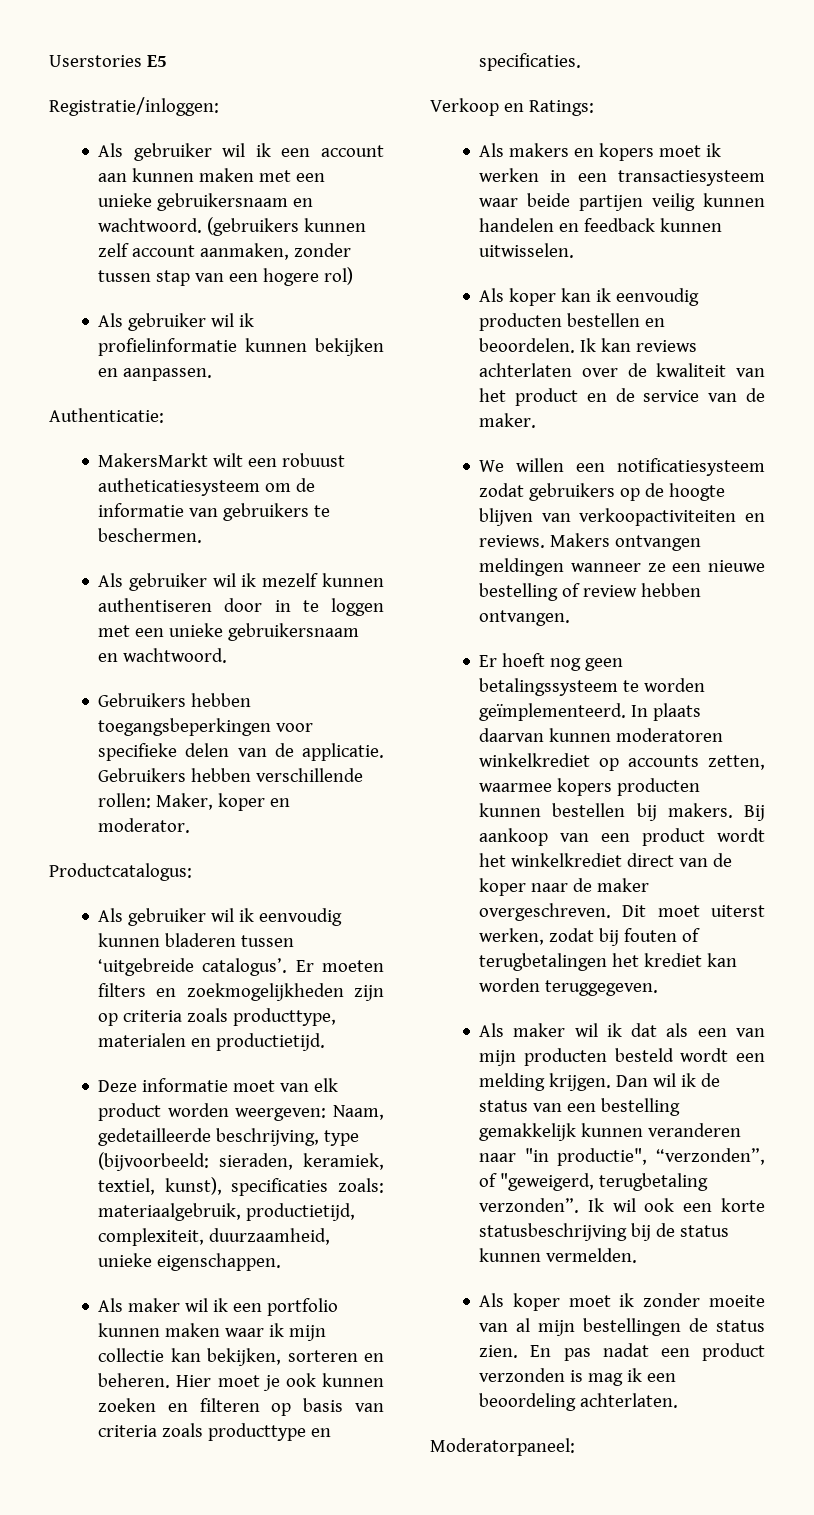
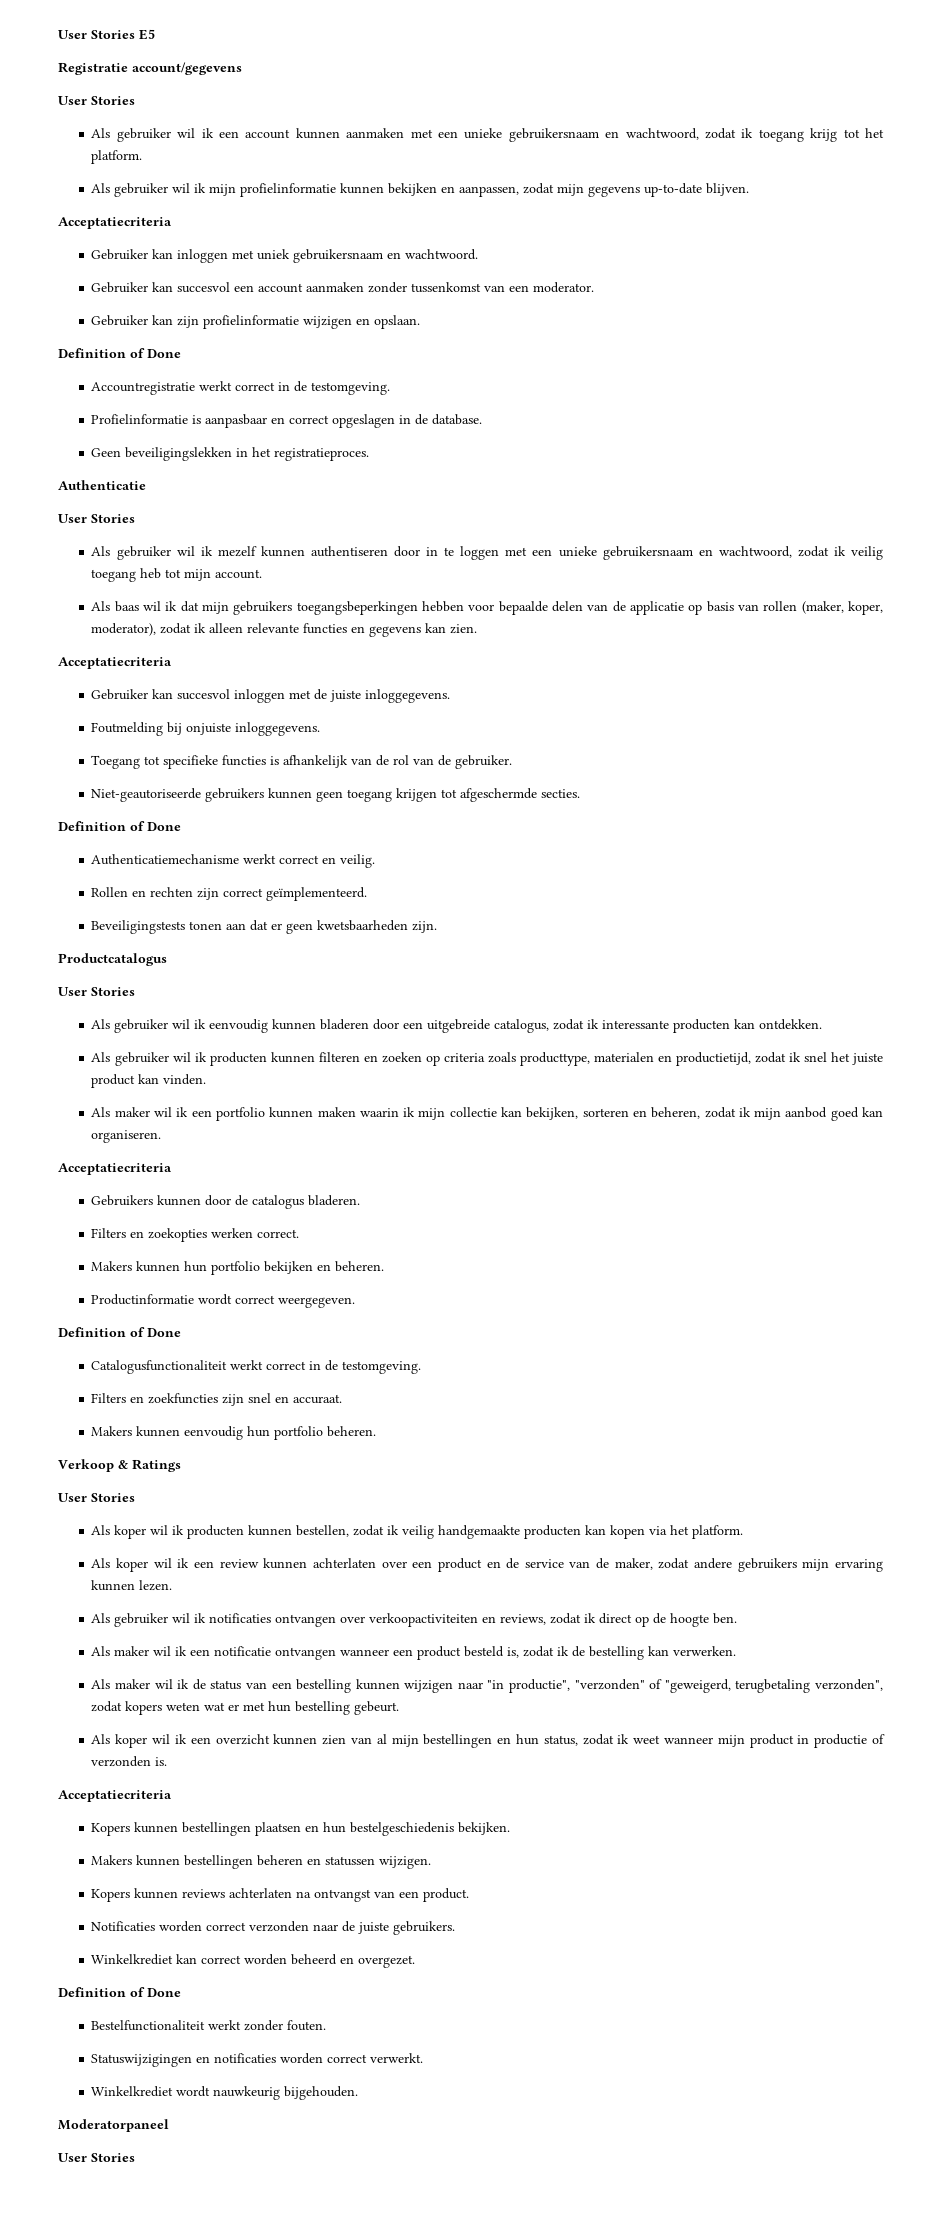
- Userstories E5
+ User Stories E5
- Registratie/inloggen:
+ Registratie account/gegevens
+ User Stories
- Als gebruiker wil ik een account aan kunnen maken met een unieke gebruikersnaam en wachtwoord. (gebruikers kunnen zelf account aanmaken, zonder tussen stap van een hogere rol)
- Als gebruiker wil ik profielinformatie kunnen bekijken en aanpassen.
- Authenticatie:
- MakersMarkt wilt een robuust autheticatiesysteem om de informatie van gebruikers te beschermen.
+ Als gebruiker wil ik een account kunnen aanmaken met een unieke gebruikersnaam en wachtwoord, zodat ik toegang krijg tot het platform.
+ Als gebruiker wil ik mijn profielinformatie kunnen bekijken en aanpassen, zodat mijn gegevens up-to-date blijven.
+ Acceptatiecriteria
+ Gebruiker kan inloggen met uniek gebruikersnaam en wachtwoord.
+ Gebruiker kan succesvol een account aanmaken zonder tussenkomst van een moderator.
+ Gebruiker kan zijn profielinformatie wijzigen en opslaan.
+ Definition of Done
+ Accountregistratie werkt correct in de testomgeving.
+ Profielinformatie is aanpasbaar en correct opgeslagen in de database.
+ Geen beveiligingslekken in het registratieproces.
+ Authenticatie
+ User Stories
- Als gebruiker wil ik mezelf kunnen authentiseren door in te loggen met een unieke gebruikersnaam en wachtwoord.
- Gebruikers hebben toegangsbeperkingen voor specifieke delen van de applicatie. Gebruikers hebben verschillende rollen: Maker, koper en moderator.
- Productcatalogus:
+ Als gebruiker wil ik mezelf kunnen authentiseren door in te loggen met een unieke gebruikersnaam en wachtwoord, zodat ik veilig toegang heb tot mijn account.
+ Als baas wil ik dat mijn gebruikers toegangsbeperkingen hebben voor bepaalde delen van de applicatie op basis van rollen (maker, koper, moderator), zodat ik alleen relevante functies en gegevens kan zien.
+ Acceptatiecriteria
+ Gebruiker kan succesvol inloggen met de juiste inloggegevens.
+ Foutmelding bij onjuiste inloggegevens.
+ Toegang tot specifieke functies is afhankelijk van de rol van de gebruiker.
+ Niet-geautoriseerde gebruikers kunnen geen toegang krijgen tot afgeschermde secties.
+ Definition of Done
+ Authenticatiemechanisme werkt correct en veilig.
+ Rollen en rechten zijn correct geïmplementeerd.
+ Beveiligingstests tonen aan dat er geen kwetsbaarheden zijn.
+ Productcatalogus
+ User Stories
- Als gebruiker wil ik eenvoudig kunnen bladeren tussen ‘uitgebreide catalogus’. Er moeten filters en zoekmogelijkheden zijn op criteria zoals producttype, materialen en productietijd.
- Deze informatie moet van elk product worden weergeven: Naam, gedetailleerde beschrijving, type (bijvoorbeeld: sieraden, keramiek, textiel, kunst), specificaties zoals: materiaalgebruik, productietijd, complexiteit, duurzaamheid, unieke eigenschappen.
+ Als gebruiker wil ik eenvoudig kunnen bladeren door een uitgebreide catalogus, zodat ik interessante producten kan ontdekken.
+ Als gebruiker wil ik producten kunnen filteren en zoeken op criteria zoals producttype, materialen en productietijd, zodat ik snel het juiste product kan vinden.
- Als maker wil ik een portfolio kunnen maken waar ik mijn collectie kan bekijken, sorteren en beheren. Hier moet je ook kunnen zoeken en filteren op basis van criteria zoals producttype en specificaties.
- Verkoop en Ratings:
- Als makers en kopers moet ik werken in een transactiesysteem waar beide partijen veilig kunnen handelen en feedback kunnen uitwisselen.
- Als koper kan ik eenvoudig producten bestellen en beoordelen. Ik kan reviews achterlaten over de kwaliteit van het product en de service van de maker.
- We willen een notificatiesysteem zodat gebruikers op de hoogte blijven van verkoopactiviteiten en reviews. Makers ontvangen meldingen wanneer ze een nieuwe bestelling of review hebben ontvangen.
- Er hoeft nog geen betalingssysteem te worden geïmplementeerd. In plaats daarvan kunnen moderatoren winkelkrediet op accounts zetten, waarmee kopers producten kunnen bestellen bij makers. Bij aankoop van een product wordt het winkelkrediet direct van de koper naar de maker overgeschreven. Dit moet uiterst werken, zodat bij fouten of terugbetalingen het krediet kan worden teruggegeven.
- Als maker wil ik dat als een van mijn producten besteld wordt een melding krijgen. Dan wil ik de status van een bestelling gemakkelijk kunnen veranderen naar "in productie", “verzonden”, of "geweigerd, terugbetaling verzonden”. Ik wil ook een korte statusbeschrijving bij de status kunnen vermelden.
- Als koper moet ik zonder moeite van al mijn bestellingen de status zien. En pas nadat een product verzonden is mag ik een beoordeling achterlaten.
- Moderatorpaneel:
+ Als maker wil ik een portfolio kunnen maken waarin ik mijn collectie kan bekijken, sorteren en beheren, zodat ik mijn aanbod goed kan organiseren.
+ Acceptatiecriteria
+ Gebruikers kunnen door de catalogus bladeren.
+ Filters en zoekopties werken correct.
+ Makers kunnen hun portfolio bekijken en beheren.
+ Productinformatie wordt correct weergegeven.
+ Definition of Done
+ Catalogusfunctionaliteit werkt correct in de testomgeving.
+ Filters en zoekfuncties zijn snel en accuraat.
+ Makers kunnen eenvoudig hun portfolio beheren.
+ Verkoop & Ratings
+ User Stories
+ Als koper wil ik producten kunnen bestellen, zodat ik veilig handgemaakte producten kan kopen via het platform.
+ Als koper wil ik een review kunnen achterlaten over een product en de service van de maker, zodat andere gebruikers mijn ervaring kunnen lezen.
+ Als gebruiker wil ik notificaties ontvangen over verkoopactiviteiten en reviews, zodat ik direct op de hoogte ben.
+ Als maker wil ik een notificatie ontvangen wanneer een product besteld is, zodat ik de bestelling kan verwerken.
+ Als maker wil ik de status van een bestelling kunnen wijzigen naar "in productie", "verzonden" of "geweigerd, terugbetaling verzonden", zodat kopers weten wat er met hun bestelling gebeurt.
+ Als koper wil ik een overzicht kunnen zien van al mijn bestellingen en hun status, zodat ik weet wanneer mijn product in productie of verzonden is.
+ Acceptatiecriteria
+ Kopers kunnen bestellingen plaatsen en hun bestelgeschiedenis bekijken.
+ Makers kunnen bestellingen beheren en statussen wijzigen.
+ Kopers kunnen reviews achterlaten na ontvangst van een product.
+ Notificaties worden correct verzonden naar de juiste gebruikers.
+ Winkelkrediet kan correct worden beheerd en overgezet.
+ Definition of Done
+ Bestelfunctionaliteit werkt zonder fouten.
+ Statuswijzigingen en notificaties worden correct verwerkt.
+ Winkelkrediet wordt nauwkeurig bijgehouden.
+ Moderatorpaneel
+ User Stories

